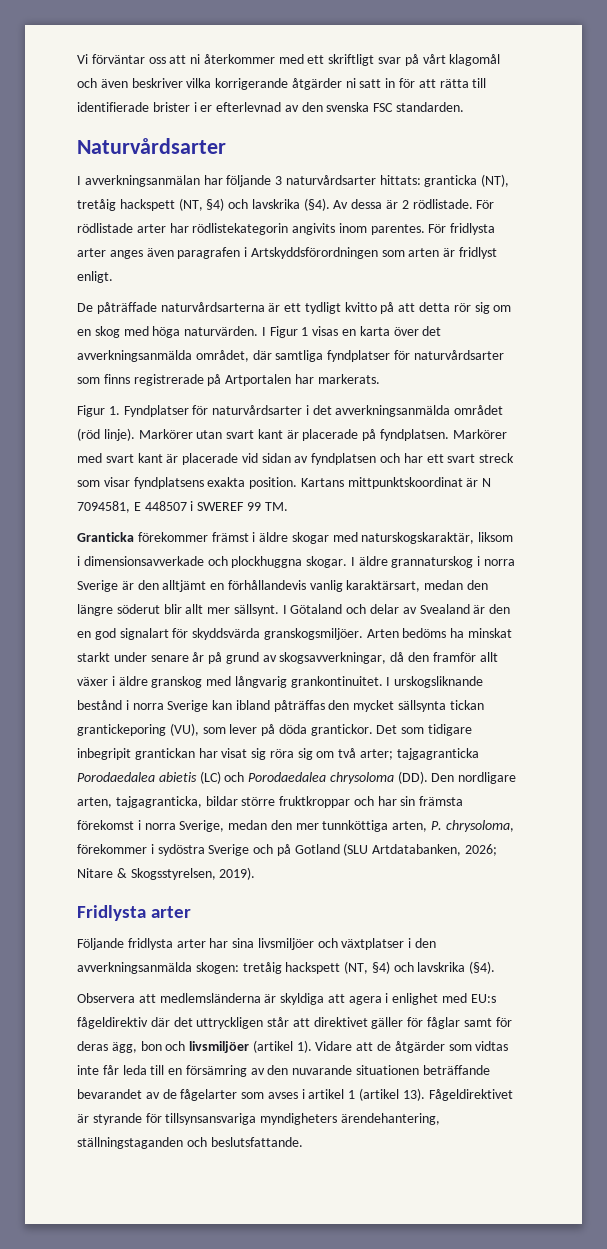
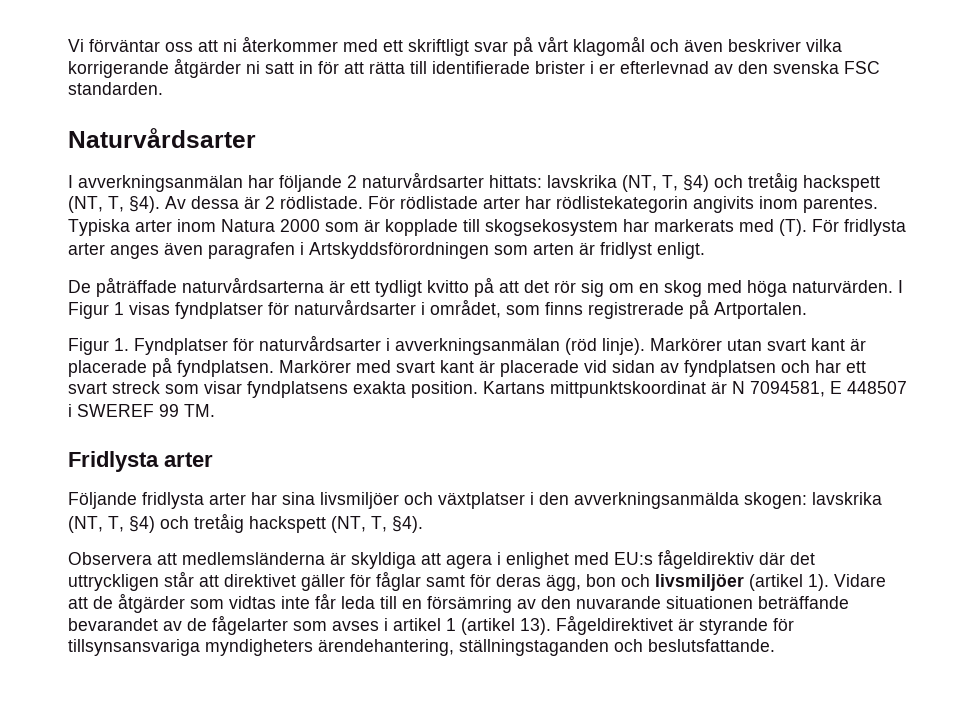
- I avverkningsanmälan har följande 3 naturvårdsarter hittats: granticka (NT), tretåig hackspett (NT, §4) och lavskrika (§4).
+ I avverkningsanmälan har följande 2 naturvårdsarter hittats: lavskrika (NT, T, §4) och tretåig hackspett (NT, T, §4).
- För fridlysta arter anges även paragrafen i Artskyddsförordningen som arten är fridlyst enligt.
+ Typiska arter inom Natura 2000 som är kopplade till skogsekosystem har markerats med (T). För fridlysta arter anges även paragrafen i Artskyddsförordningen som arten är fridlyst enligt.
- De påträffade naturvårdsarterna är ett tydligt kvitto på att detta rör sig om en skog med höga naturvärden.
+ De påträffade naturvårdsarterna är ett tydligt kvitto på att det rör sig om en skog med höga naturvärden.
- I Figur 1 visas en karta över det avverkningsanmälda området, där samtliga fyndplatser för naturvårdsarter som finns registrerade på Artportalen har markerats.
+ I Figur 1 visas fyndplatser för naturvårdsarter i området, som finns registrerade på Artportalen.
- Figur 1. Fyndplatser för naturvårdsarter i det avverkningsanmälda området (röd linje).
+ Figur 1. Fyndplatser för naturvårdsarter i avverkningsanmälan (röd linje).
- Granticka förekommer främst i äldre skogar med naturskogskaraktär, liksom i dimensionsavverkade och plockhuggna skogar. I äldre grannaturskog i norra Sverige är den alltjämt en förhållandevis vanlig karaktärsart, medan den längre söderut blir allt mer sällsynt. I Götaland och delar av Svealand är den en god signalart för skyddsvärda granskogsmiljöer. Arten bedöms ha minskat starkt under senare år på grund av skogsavverkningar, då den framför allt växer i äldre granskog med långvarig grankontinuitet. I urskogsliknande bestånd i norra Sverige kan ibland påträffas den mycket sällsynta tickan grantickeporing (VU), som lever på döda grantickor. Det som tidigare inbegripit grantickan har visat sig röra sig om två arter; tajgagranticka Porodaedalea abietis (LC) och Porodaedalea chrysoloma (DD). Den nordligare arten, tajgagranticka, bildar större fruktkroppar och har sin främsta förekomst i norra Sverige, medan den mer tunnköttiga arten, P. chrysoloma, förekommer i sydöstra Sverige och på Gotland (SLU Artdatabanken, 2026; Nitare & Skogsstyrelsen, 2019).
- Följande fridlysta arter har sina livsmiljöer och växtplatser i den avverkningsanmälda skogen: tretåig hackspett (NT, §4) och lavskrika (§4).
+ Följande fridlysta arter har sina livsmiljöer och växtplatser i den avverkningsanmälda skogen: lavskrika (NT, T, §4) och tretåig hackspett (NT, T, §4).

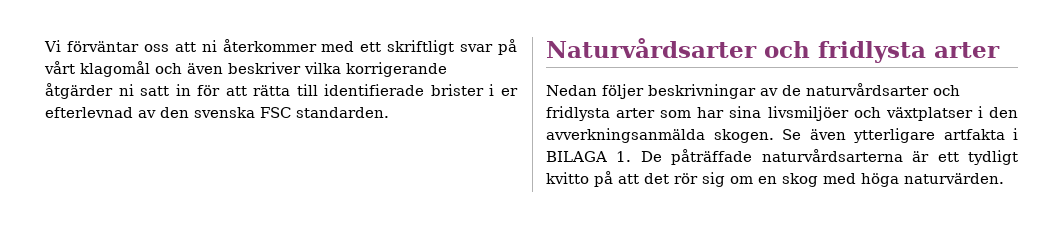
- Naturvårdsarter
- I avverkningsanmälan har följande 2 naturvårdsarter hittats: lavskrika (NT, T, §4) och tretåig hackspett (NT, T, §4). Av dessa är 2 rödlistade. För rödlistade arter har rödlistekategorin angivits inom parentes. Typiska arter inom Natura 2000 som är kopplade till skogsekosystem har markerats med (T). För fridlysta arter anges även paragrafen i Artskyddsförordningen som arten är fridlyst enligt.
- De påträffade naturvårdsarterna är ett tydligt kvitto på att det rör sig om en skog med höga naturvärden. I Figur 1 visas fyndplatser för naturvårdsarter i området, som finns registrerade på Artportalen.
- Figur 1. Fyndplatser för naturvårdsarter i avverkningsanmälan (röd linje). Markörer utan svart kant är placerade på fyndplatsen. Markörer med svart kant är placerade vid sidan av fyndplatsen och har ett svart streck som visar fyndplatsens exakta position. Kartans mittpunktskoordinat är N 7094581, E 448507 i SWEREF 99 TM.
- Fridlysta arter
- Följande fridlysta arter har sina livsmiljöer och växtplatser i den avverkningsanmälda skogen: lavskrika (NT, T, §4) och tretåig hackspett (NT, T, §4).
- Observera att medlemsländerna är skyldiga att agera i enlighet med EU:s fågeldirektiv där det uttryckligen står att direktivet gäller för fåglar samt för deras ägg, bon och livsmiljöer (artikel 1). Vidare att de åtgärder som vidtas inte får leda till en försämring av den nuvarande situationen beträffande bevarandet av de fågelarter som avses i artikel 1 (artikel 13). Fågeldirektivet är styrande för tillsynsansvariga myndigheters ärendehantering, ställningstaganden och beslutsfattande.
+ Naturvårdsarter och fridlysta arter
+ Nedan följer beskrivningar av de naturvårdsarter och fridlysta arter som har sina livsmiljöer och växtplatser i den avverkningsanmälda skogen. Se även ytterligare artfakta i BILAGA 1. De påträffade naturvårdsarterna är ett tydligt kvitto på att det rör sig om en skog med höga naturvärden.

